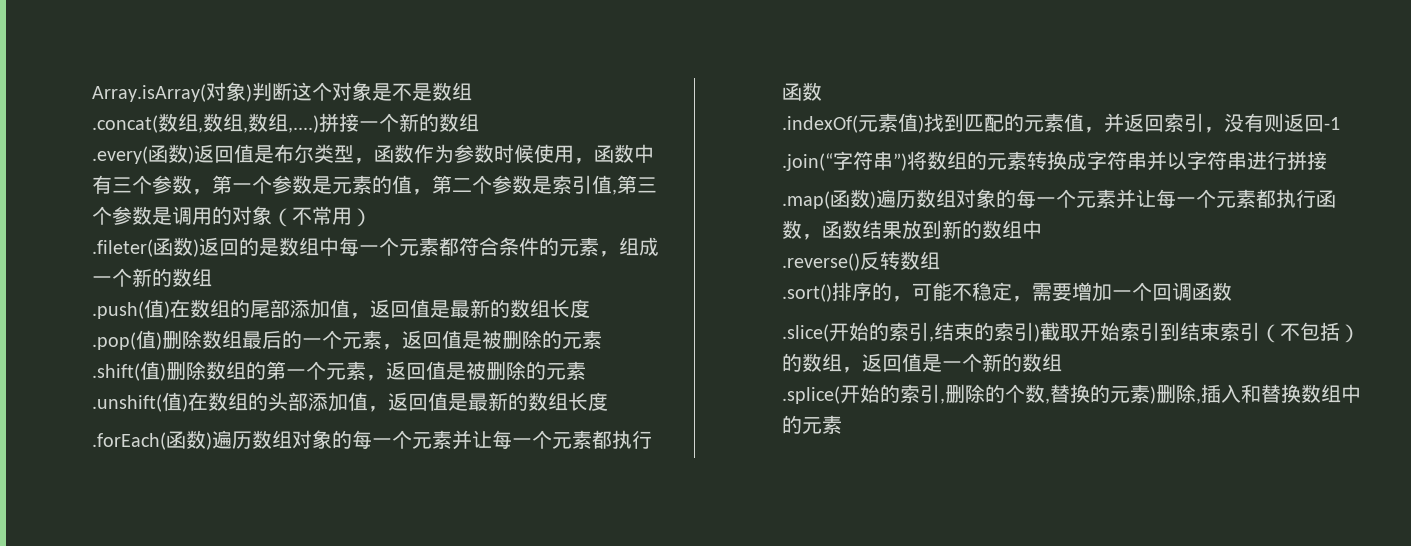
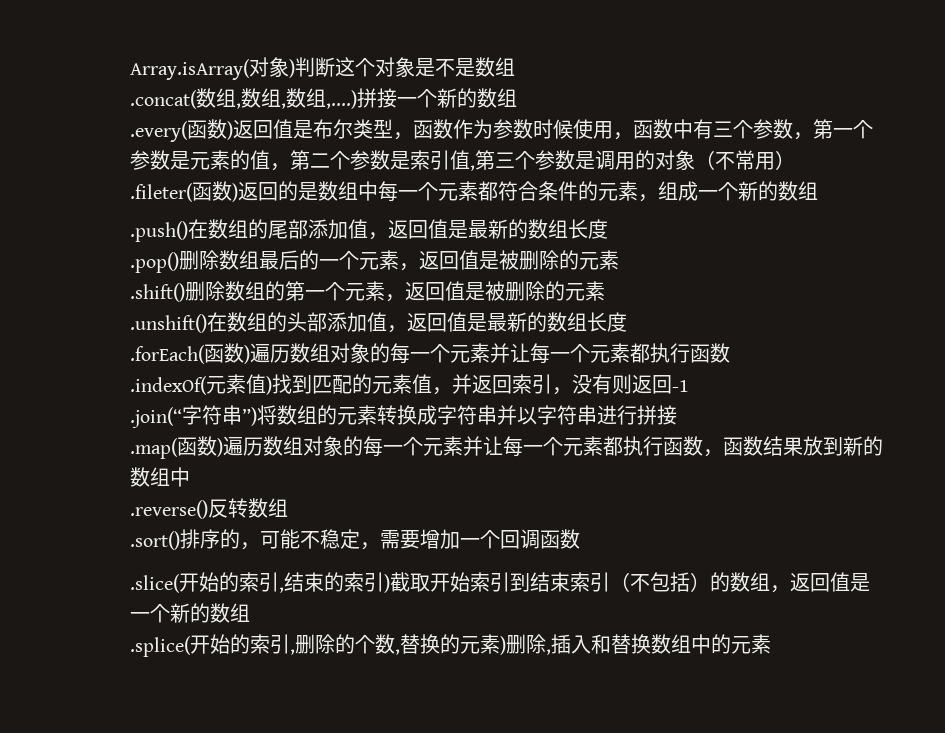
- .push(值)在数组的尾部添加值，返回值是最新的数组长度
+ .push()在数组的尾部添加值，返回值是最新的数组长度
- .pop(值)删除数组最后的一个元素，返回值是被删除的元素
+ .pop()删除数组最后的一个元素，返回值是被删除的元素
- .shift(值)删除数组的第一个元素，返回值是被删除的元素
+ .shift()删除数组的第一个元素，返回值是被删除的元素
- .unshift(值)在数组的头部添加值，返回值是最新的数组长度
+ .unshift()在数组的头部添加值，返回值是最新的数组长度

